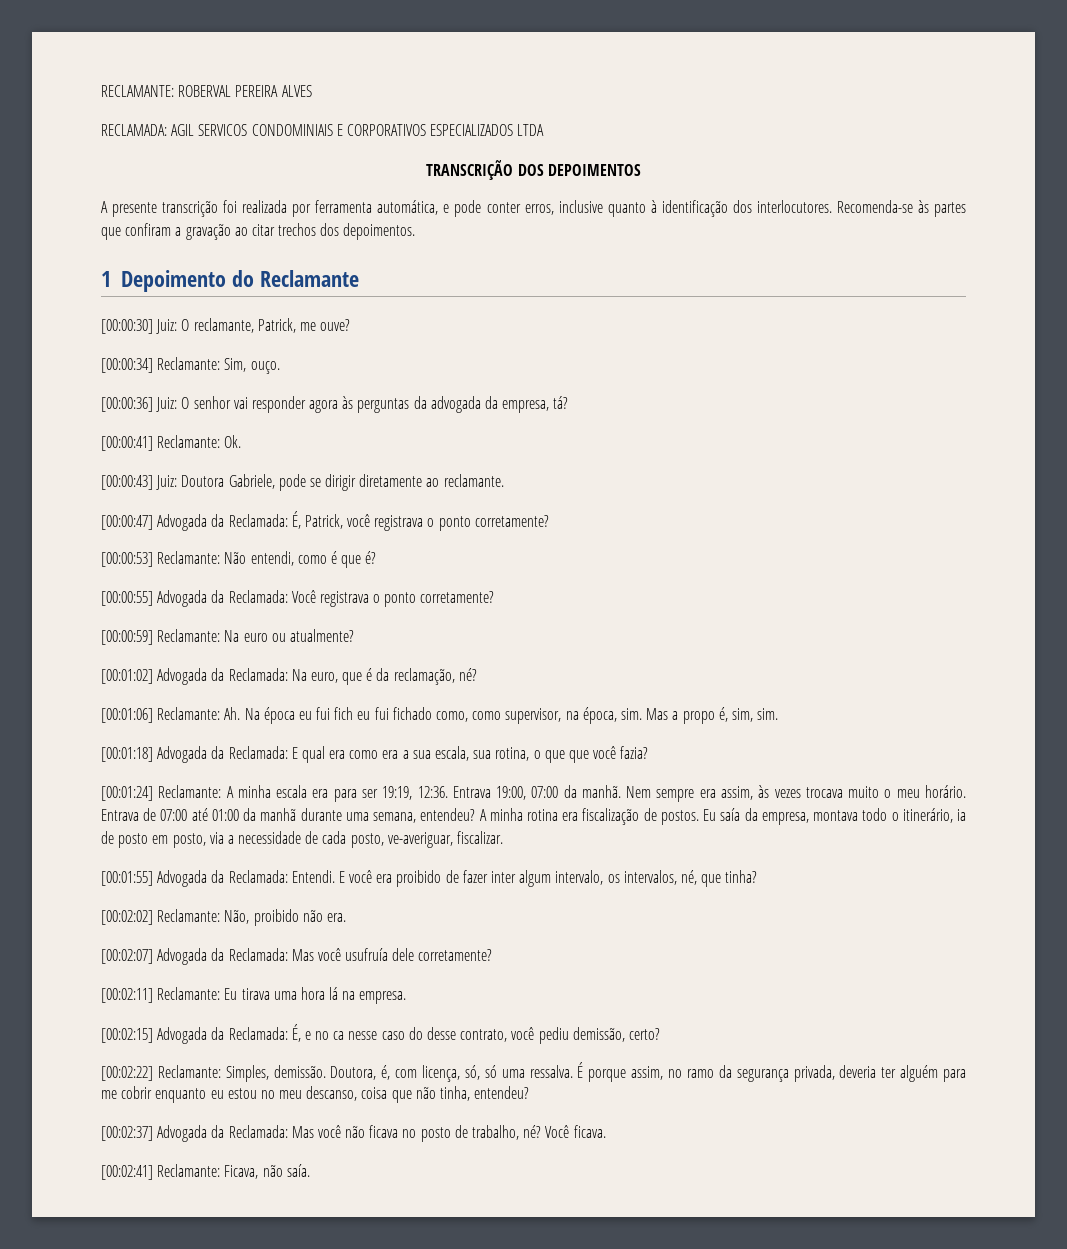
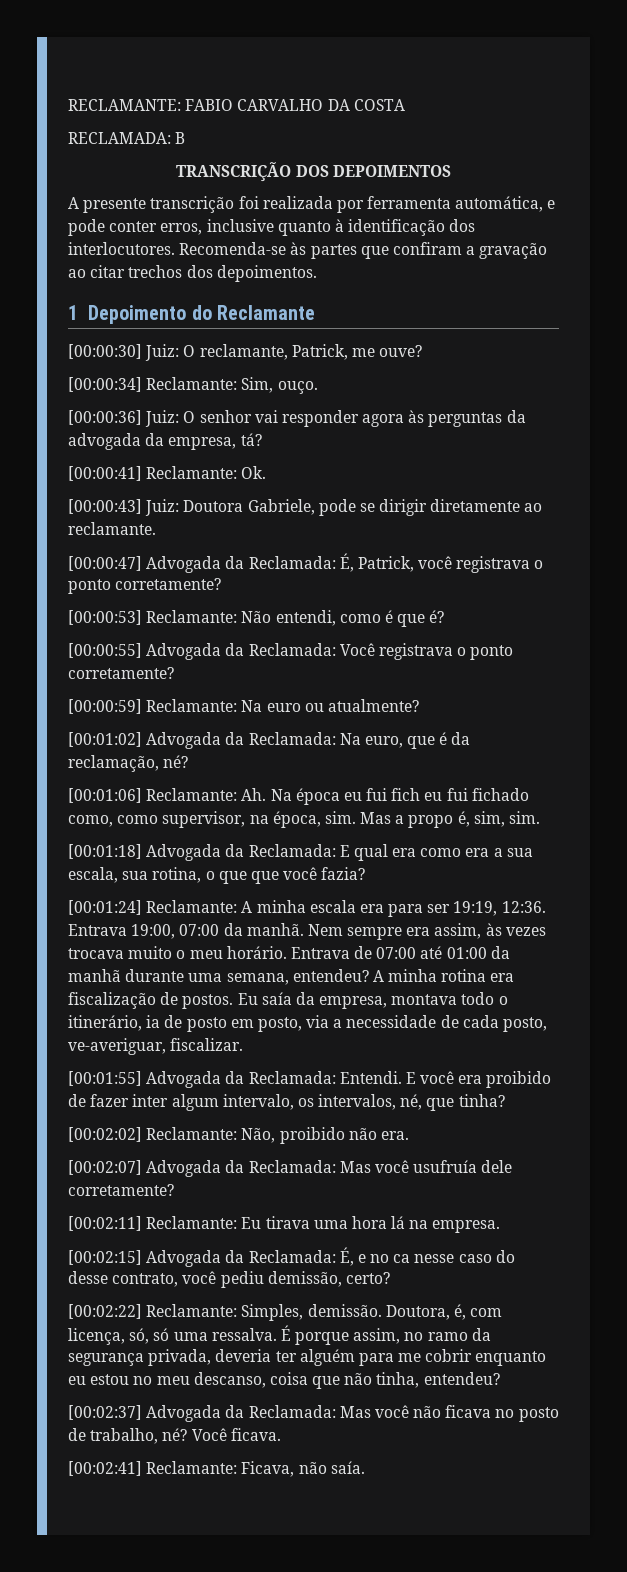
- RECLAMANTE: ROBERVAL PEREIRA ALVES
- RECLAMADA: AGIL SERVICOS CONDOMINIAIS E CORPORATIVOS ESPECIALIZADOS LTDA
+ RECLAMANTE: FABIO CARVALHO DA COSTA
+ RECLAMADA: B

